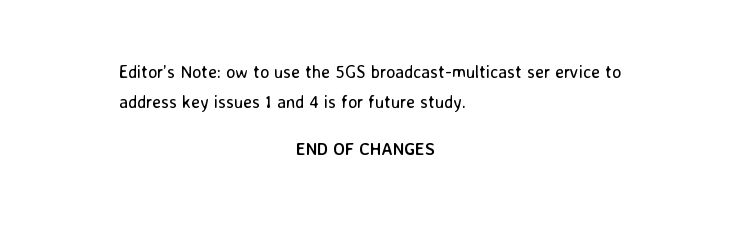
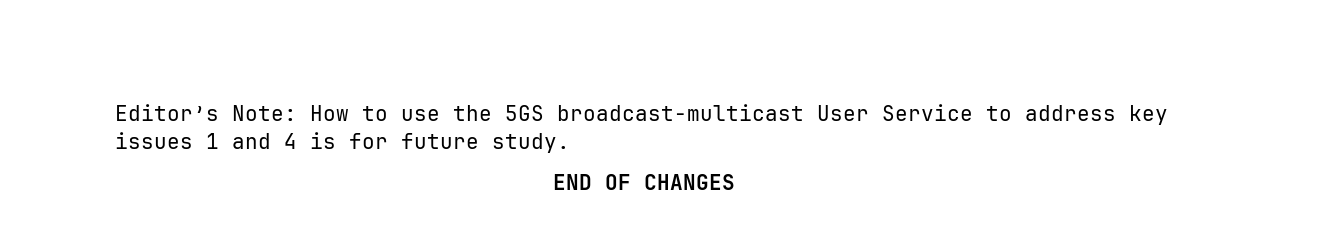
- Editor’s Note: ow to use the 5GS broadcast-multicast ser ervice to address key issues 1 and 4 is for future study.
+ Editor’s Note: How to use the 5GS broadcast-multicast User Service to address key issues 1 and 4 is for future study.

